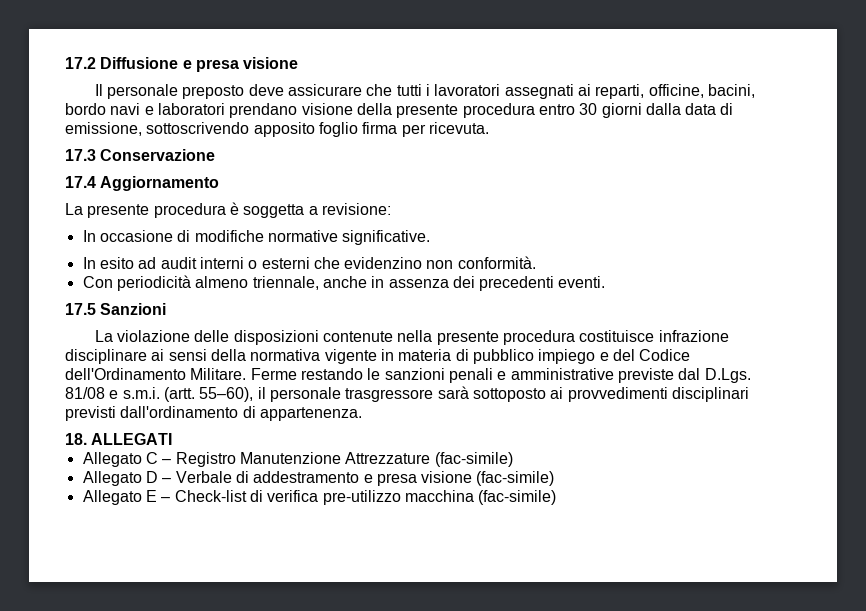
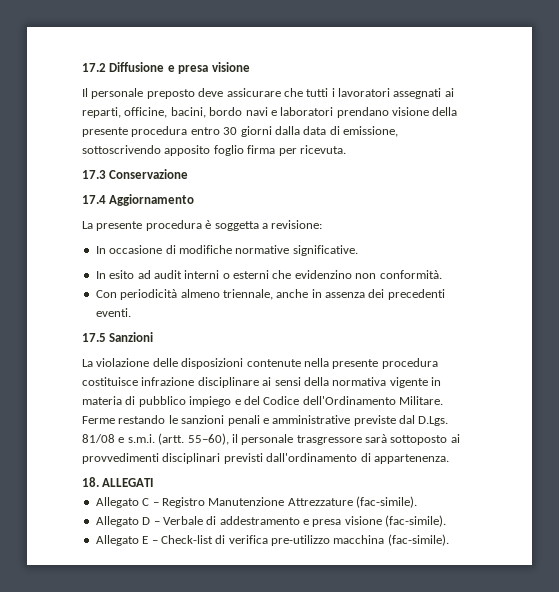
- Allegato C – Registro Manutenzione Attrezzature (fac-simile)
+ Allegato C – Registro Manutenzione Attrezzature (fac-simile).
- Allegato D – Verbale di addestramento e presa visione (fac-simile)
+ Allegato D – Verbale di addestramento e presa visione (fac-simile).
- Allegato E – Check-list di verifica pre-utilizzo macchina (fac-simile)
+ Allegato E – Check-list di verifica pre-utilizzo macchina (fac-simile).

